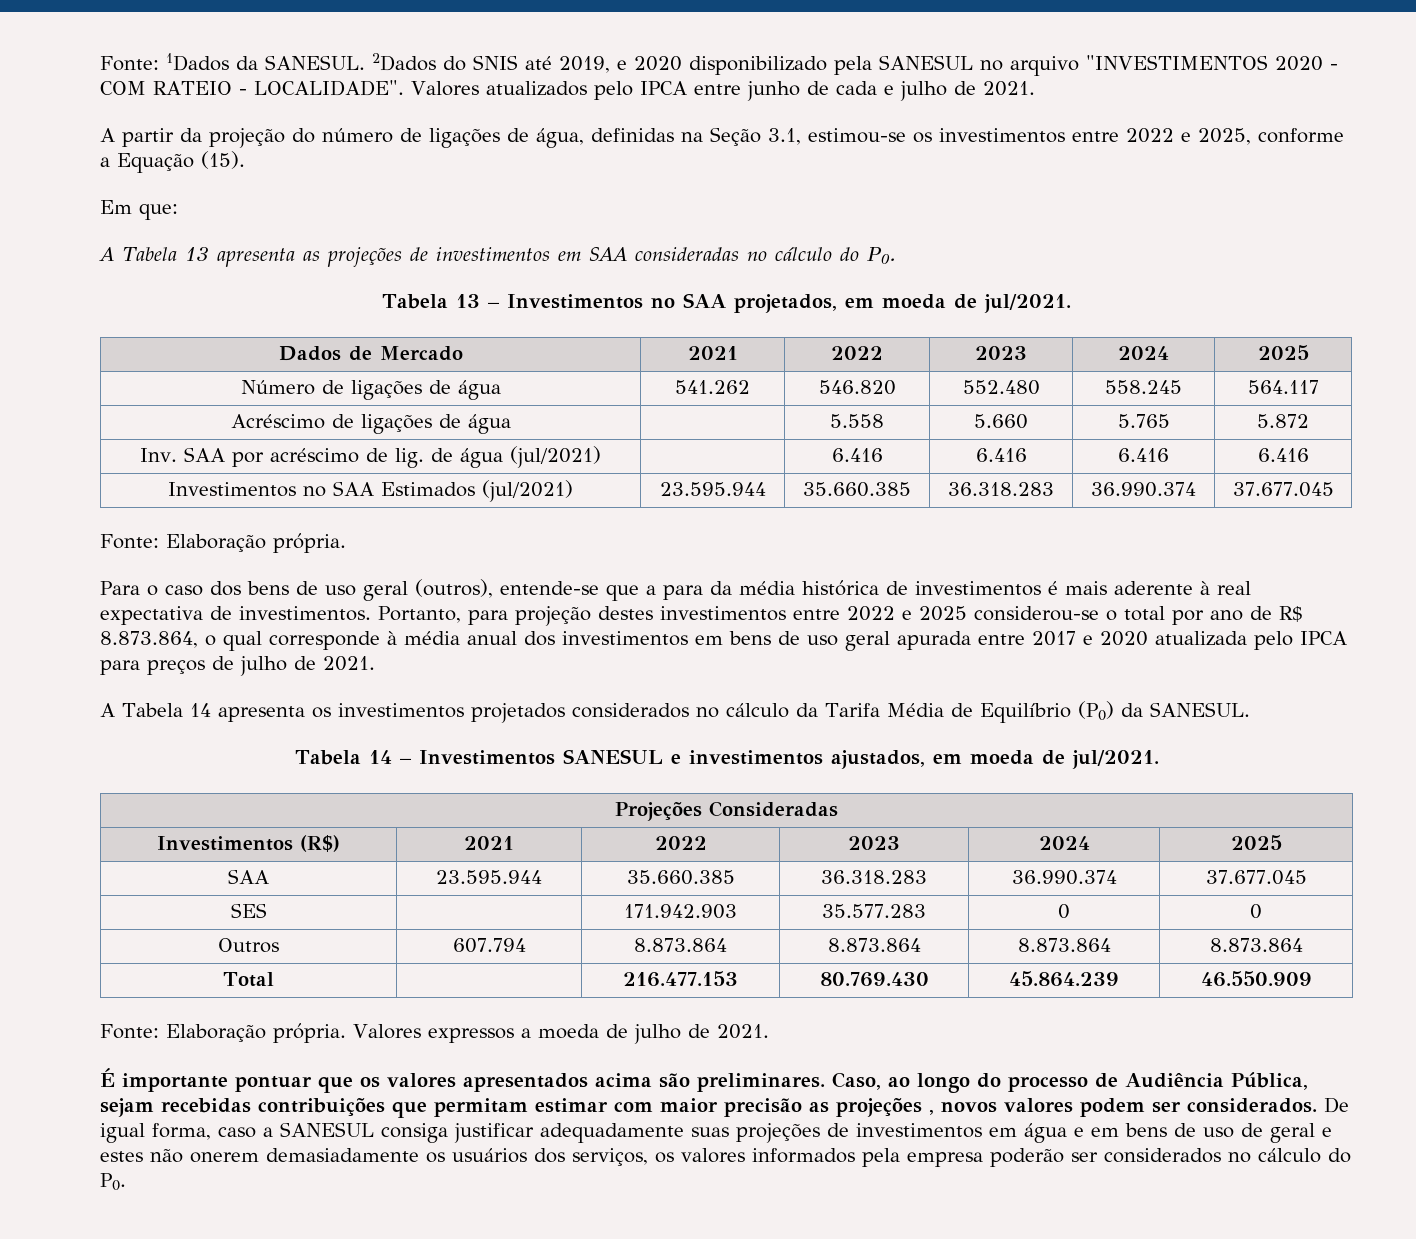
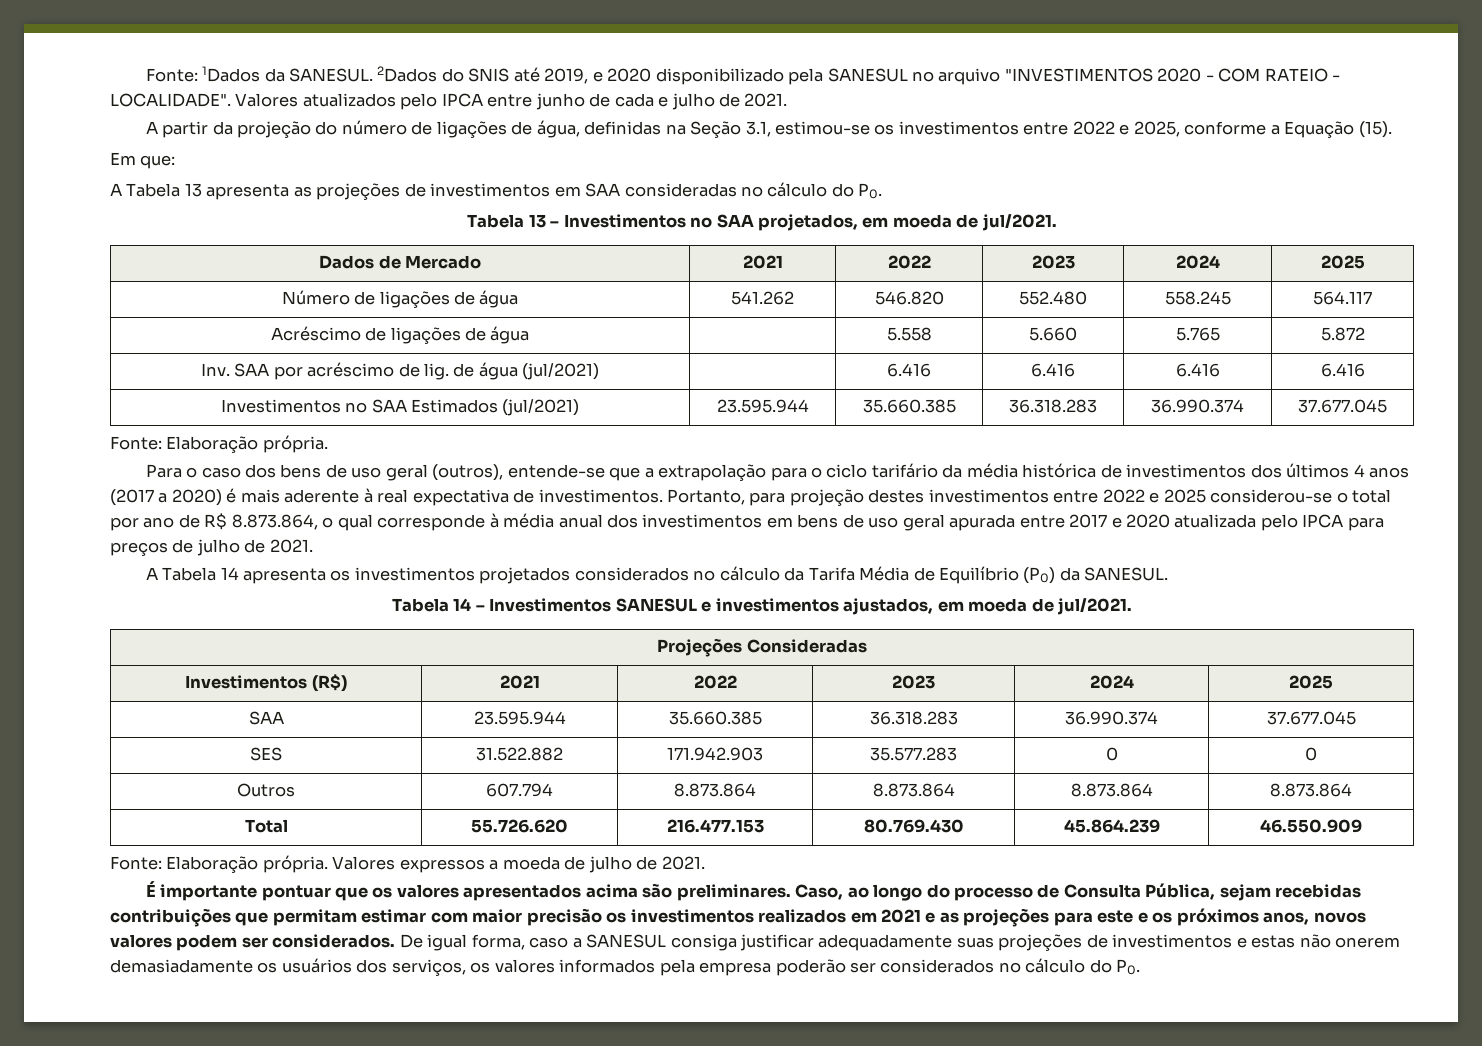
- Para o caso dos bens de uso geral (outros), entende-se que a para da média histórica de investimentos é mais aderente à real expectativa de investimentos.
+ Para o caso dos bens de uso geral (outros), entende-se que a extrapolação para o ciclo tarifário da média histórica de investimentos dos últimos 4 anos (2017 a 2020) é mais aderente à real expectativa de investimentos.
- SES | | 171.942.903 | 35.577.283 | 0 | 0
+ SES | 31.522.882 | 171.942.903 | 35.577.283 | 0 | 0
- Total | | 216.477.153 | 80.769.430 | 45.864.239 | 46.550.909
+ Total | 55.726.620 | 216.477.153 | 80.769.430 | 45.864.239 | 46.550.909
- Caso, ao longo do processo de Audiência Pública, sejam recebidas contribuições que permitam estimar com maior precisão as projeções , novos valores podem ser considerados.
+ Caso, ao longo do processo de Consulta Pública, sejam recebidas contribuições que permitam estimar com maior precisão os investimentos realizados em 2021 e as projeções para este e os próximos anos, novos valores podem ser considerados.
- De igual forma, caso a SANESUL consiga justificar adequadamente suas projeções de investimentos em água e em bens de uso de geral e estes não onerem demasiadamente os usuários dos serviços, os valores informados pela empresa poderão ser considerados no cálculo do P0.
+ De igual forma, caso a SANESUL consiga justificar adequadamente suas projeções de investimentos e estas não onerem demasiadamente os usuários dos serviços, os valores informados pela empresa poderão ser considerados no cálculo do P0.

